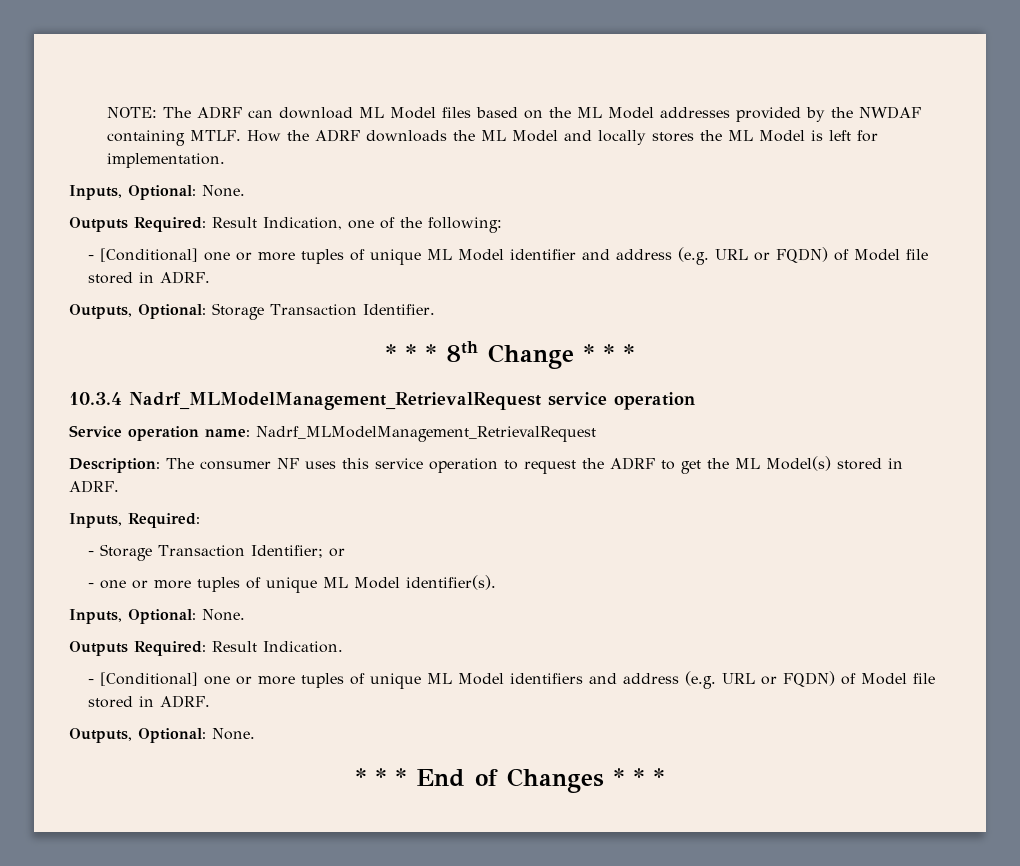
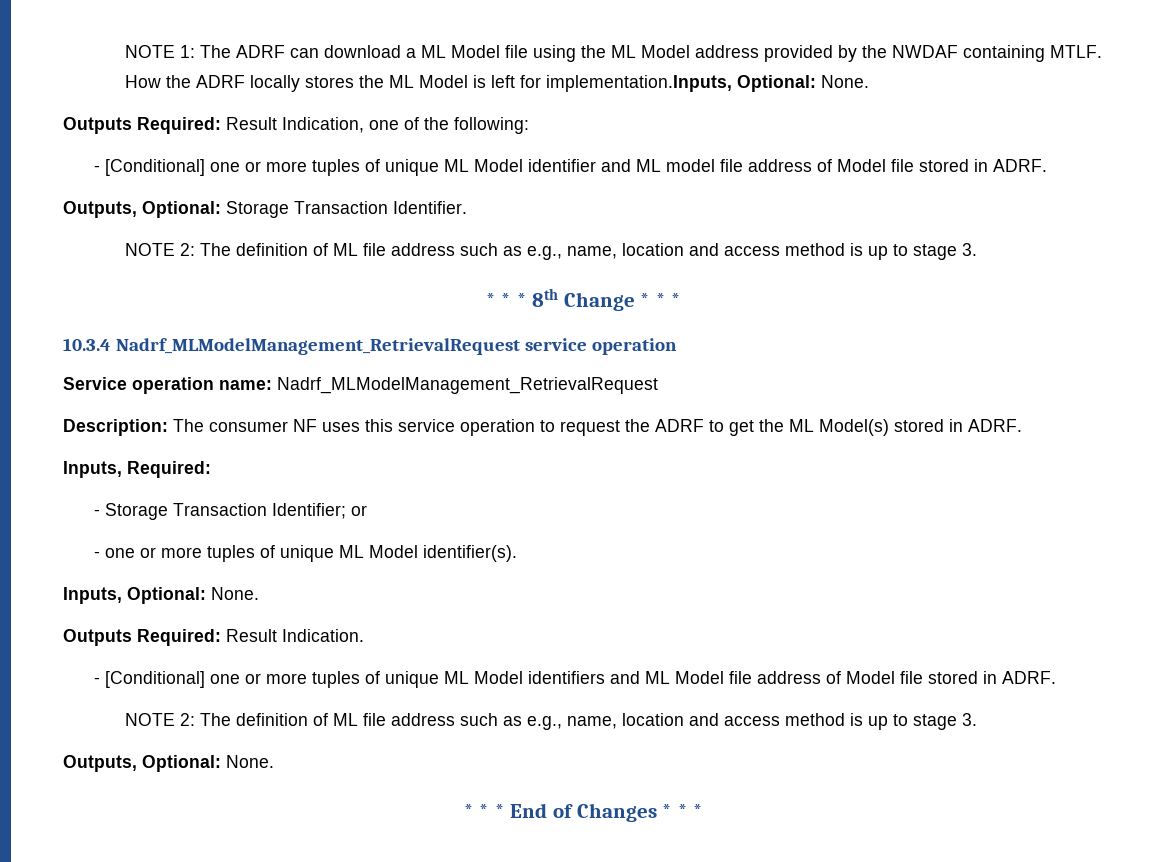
- NOTE: The ADRF can download ML Model files based on the ML Model addresses provided by the NWDAF containing MTLF.
+ NOTE 1: The ADRF can download a ML Model file using the ML Model address provided by the NWDAF containing MTLF.
- How the ADRF downloads the ML Model and locally stores the ML Model is left for implementation.
- Inputs, Optional: None.
+ How the ADRF locally stores the ML Model is left for implementation.Inputs, Optional: None.
- - [Conditional] one or more tuples of unique ML Model identifier and address (e.g. URL or FQDN) of Model file stored in ADRF.
+ - [Conditional] one or more tuples of unique ML Model identifier and ML model file address of Model file stored in ADRF.
  Outputs, Optional: Storage Transaction Identifier.
+ NOTE 2: The definition of ML file address such as e.g., name, location and access method is up to stage 3.
- - [Conditional] one or more tuples of unique ML Model identifiers and address (e.g. URL or FQDN) of Model file stored in ADRF.
+ - [Conditional] one or more tuples of unique ML Model identifiers and ML Model file address of Model file stored in ADRF.
+ NOTE 2: The definition of ML file address such as e.g., name, location and access method is up to stage 3.

